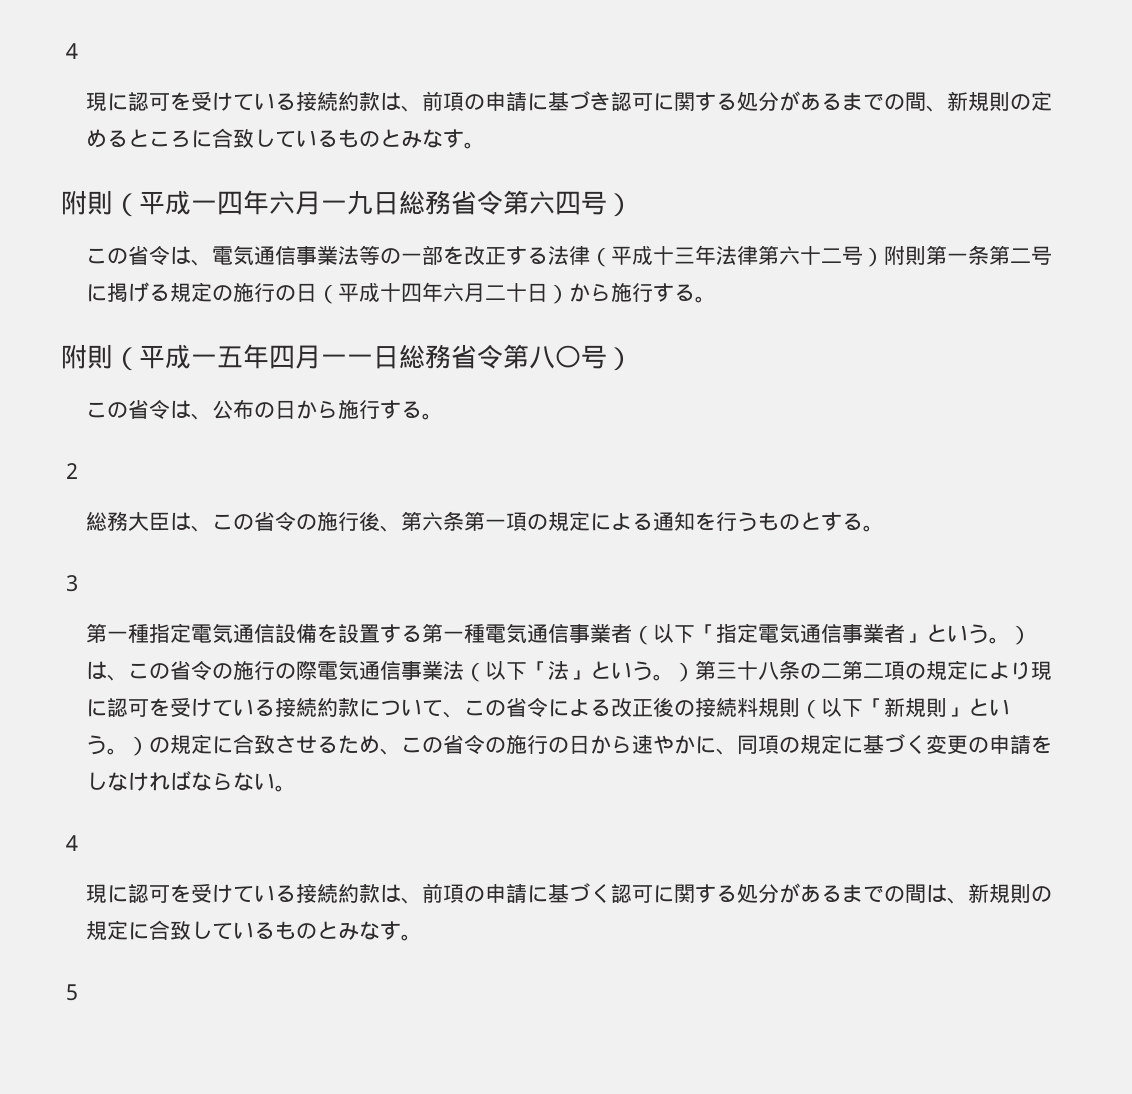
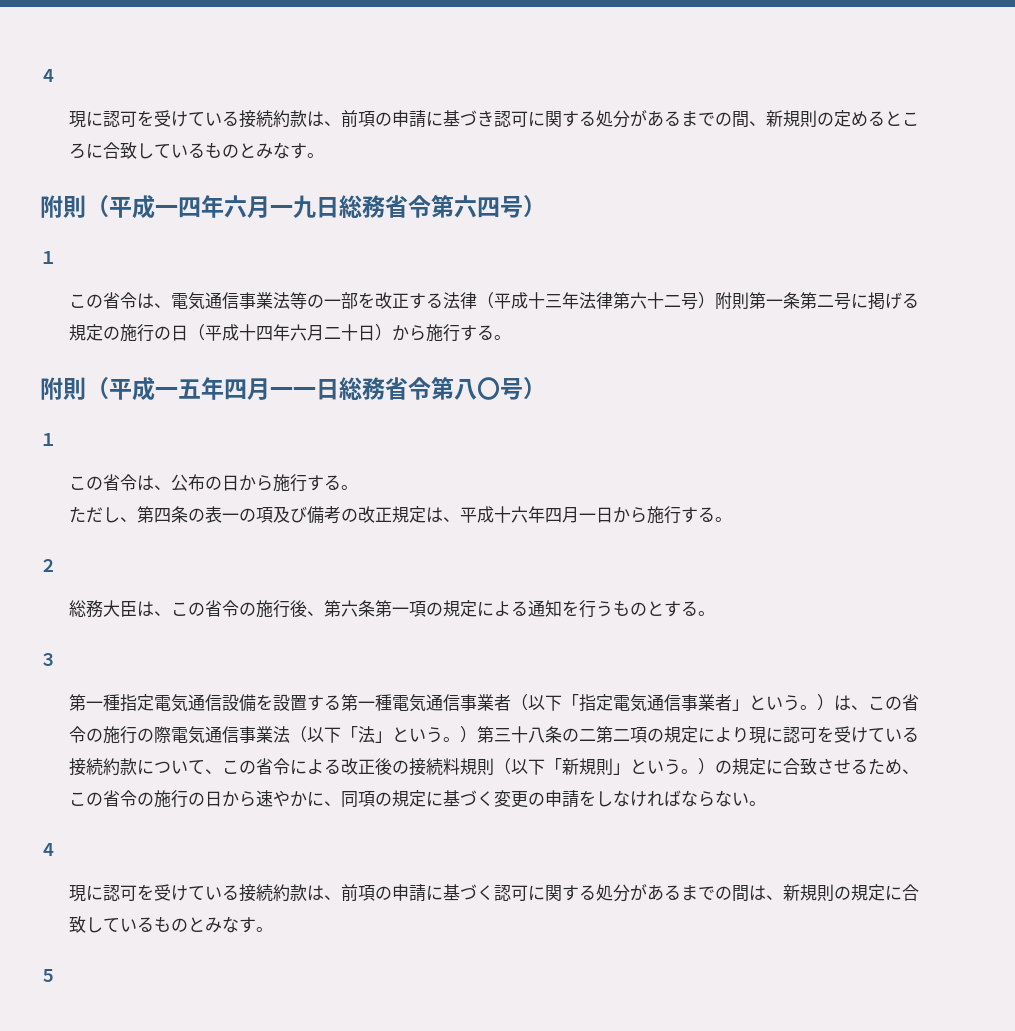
  附則（平成一四年六月一九日総務省令第六四号）
+ １
  附則（平成一五年四月一一日総務省令第八〇号）
+ １
+ ただし、第四条の表一の項及び備考の改正規定は、平成十六年四月一日から施行する。

